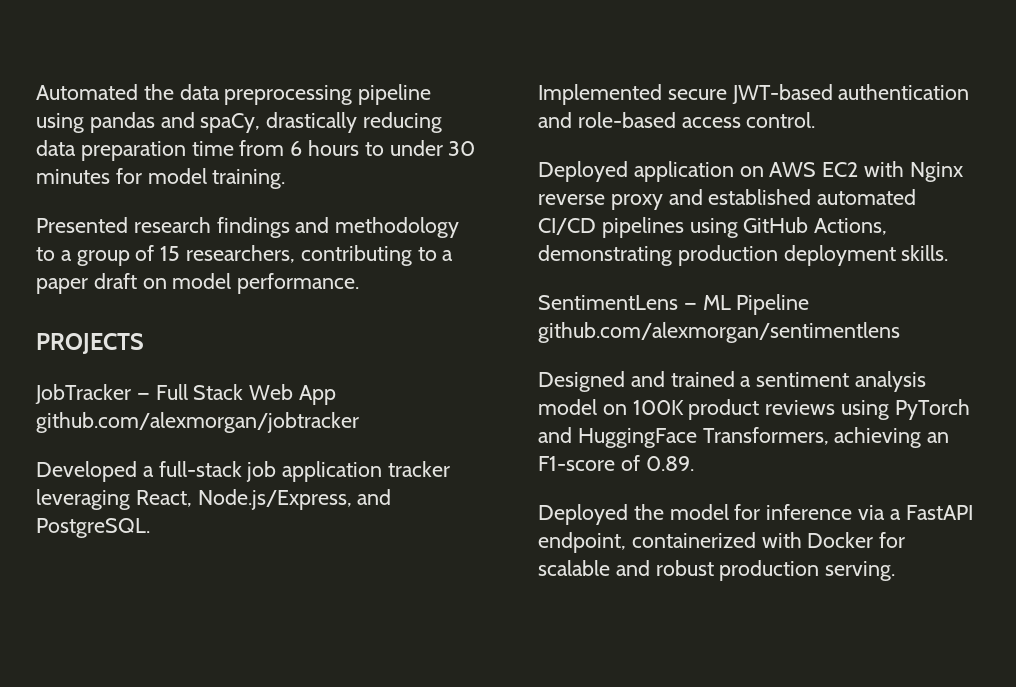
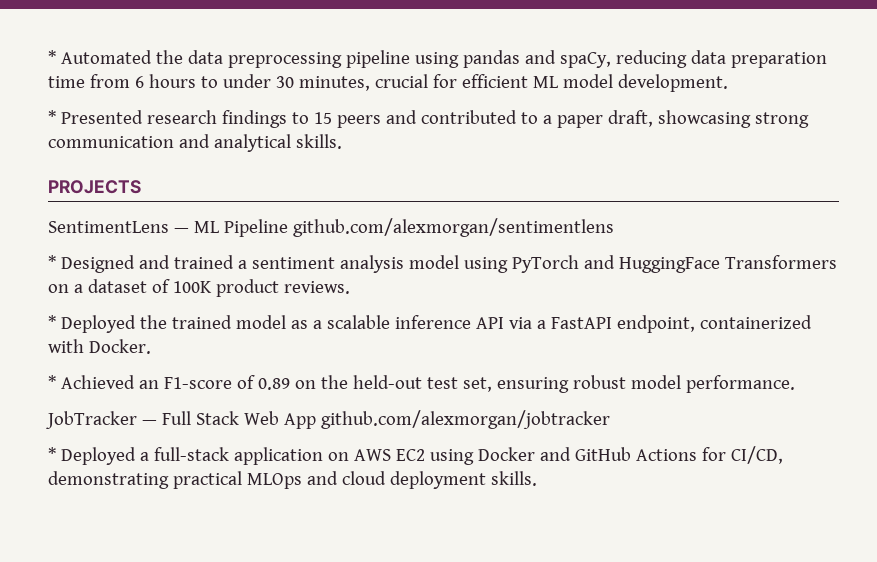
- Automated the data preprocessing pipeline using pandas and spaCy, drastically reducing data preparation time from 6 hours to under 30 minutes for model training.
- Presented research findings and methodology to a group of 15 researchers, contributing to a paper draft on model performance.
+ * Automated the data preprocessing pipeline using pandas and spaCy, reducing data preparation time from 6 hours to under 30 minutes, crucial for efficient ML model development.
+ * Presented research findings to 15 peers and contributed to a paper draft, showcasing strong communication and analytical skills.
+ PROJECTS
+ SentimentLens — ML Pipeline github.com/alexmorgan/sentimentlens
+ * Designed and trained a sentiment analysis model using PyTorch and HuggingFace Transformers on a dataset of 100K product reviews.
+ * Deployed the trained model as a scalable inference API via a FastAPI endpoint, containerized with Docker.
+ * Achieved an F1-score of 0.89 on the held-out test set, ensuring robust model performance.
- PROJECTS
- Developed a full-stack job application tracker leveraging React, Node.js/Express, and PostgreSQL.
- Implemented secure JWT-based authentication and role-based access control.
- Deployed application on AWS EC2 with Nginx reverse proxy and established automated CI/CD pipelines using GitHub Actions, demonstrating production deployment skills.
- SentimentLens — ML Pipeline github.com/alexmorgan/sentimentlens
- Designed and trained a sentiment analysis model on 100K product reviews using PyTorch and HuggingFace Transformers, achieving an F1-score of 0.89.
- Deployed the model for inference via a FastAPI endpoint, containerized with Docker for scalable and robust production serving.
+ * Deployed a full-stack application on AWS EC2 using Docker and GitHub Actions for CI/CD, demonstrating practical MLOps and cloud deployment skills.

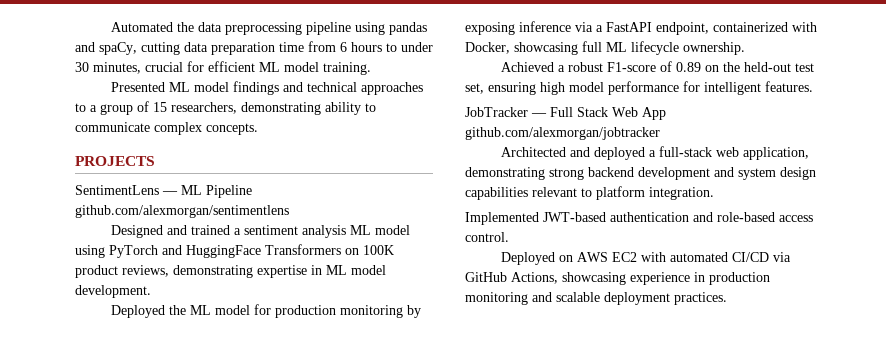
- * Automated the data preprocessing pipeline using pandas and spaCy, reducing data preparation time from 6 hours to under 30 minutes, crucial for efficient ML model development.
- * Presented research findings to 15 peers and contributed to a paper draft, showcasing strong communication and analytical skills.
+ Automated the data preprocessing pipeline using pandas and spaCy, cutting data preparation time from 6 hours to under 30 minutes, crucial for efficient ML model training.
+ Presented ML model findings and technical approaches to a group of 15 researchers, demonstrating ability to communicate complex concepts.
- * Designed and trained a sentiment analysis model using PyTorch and HuggingFace Transformers on a dataset of 100K product reviews.
- * Deployed the trained model as a scalable inference API via a FastAPI endpoint, containerized with Docker.
- * Achieved an F1-score of 0.89 on the held-out test set, ensuring robust model performance.
+ Designed and trained a sentiment analysis ML model using PyTorch and HuggingFace Transformers on 100K product reviews, demonstrating expertise in ML model development.
+ Deployed the ML model for production monitoring by exposing inference via a FastAPI endpoint, containerized with Docker, showcasing full ML lifecycle ownership.
+ Achieved a robust F1-score of 0.89 on the held-out test set, ensuring high model performance for intelligent features.
- * Deployed a full-stack application on AWS EC2 using Docker and GitHub Actions for CI/CD, demonstrating practical MLOps and cloud deployment skills.
+ Architected and deployed a full-stack web application, demonstrating strong backend development and system design capabilities relevant to platform integration.
+ Implemented JWT-based authentication and role-based access control.
+ Deployed on AWS EC2 with automated CI/CD via GitHub Actions, showcasing experience in production monitoring and scalable deployment practices.

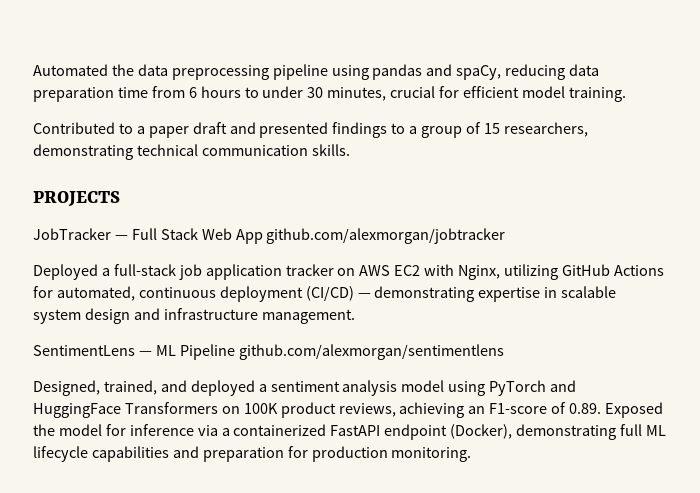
- Automated the data preprocessing pipeline using pandas and spaCy, cutting data preparation time from 6 hours to under 30 minutes, crucial for efficient ML model training.
+ Automated the data preprocessing pipeline using pandas and spaCy, reducing data preparation time from 6 hours to under 30 minutes, crucial for efficient model training.
- Presented ML model findings and technical approaches to a group of 15 researchers, demonstrating ability to communicate complex concepts.
+ Contributed to a paper draft and presented findings to a group of 15 researchers, demonstrating technical communication skills.
  PROJECTS
+ JobTracker — Full Stack Web App github.com/alexmorgan/jobtracker
+ Deployed a full-stack job application tracker on AWS EC2 with Nginx, utilizing GitHub Actions for automated, continuous deployment (CI/CD) — demonstrating expertise in scalable system design and infrastructure management.
- Designed and trained a sentiment analysis ML model using PyTorch and HuggingFace Transformers on 100K product reviews, demonstrating expertise in ML model development.
- Deployed the ML model for production monitoring by exposing inference via a FastAPI endpoint, containerized with Docker, showcasing full ML lifecycle ownership.
- Achieved a robust F1-score of 0.89 on the held-out test set, ensuring high model performance for intelligent features.
- JobTracker — Full Stack Web App github.com/alexmorgan/jobtracker
- Architected and deployed a full-stack web application, demonstrating strong backend development and system design capabilities relevant to platform integration.
- Implemented JWT-based authentication and role-based access control.
- Deployed on AWS EC2 with automated CI/CD via GitHub Actions, showcasing experience in production monitoring and scalable deployment practices.
+ Designed, trained, and deployed a sentiment analysis model using PyTorch and HuggingFace Transformers on 100K product reviews, achieving an F1-score of 0.89. Exposed the model for inference via a containerized FastAPI endpoint (Docker), demonstrating full ML lifecycle capabilities and preparation for production monitoring.

